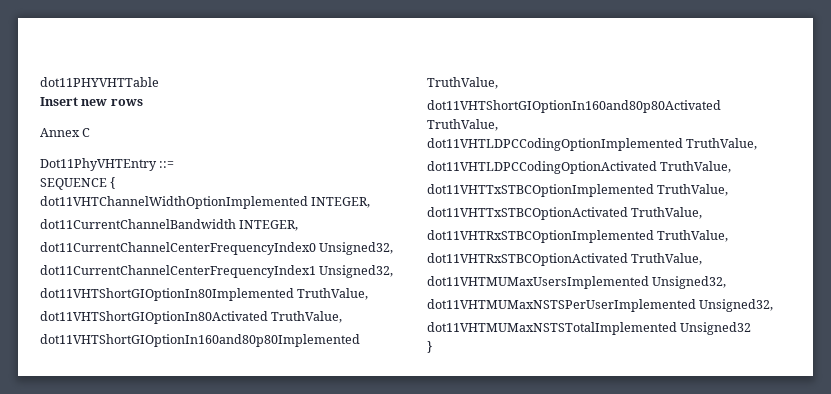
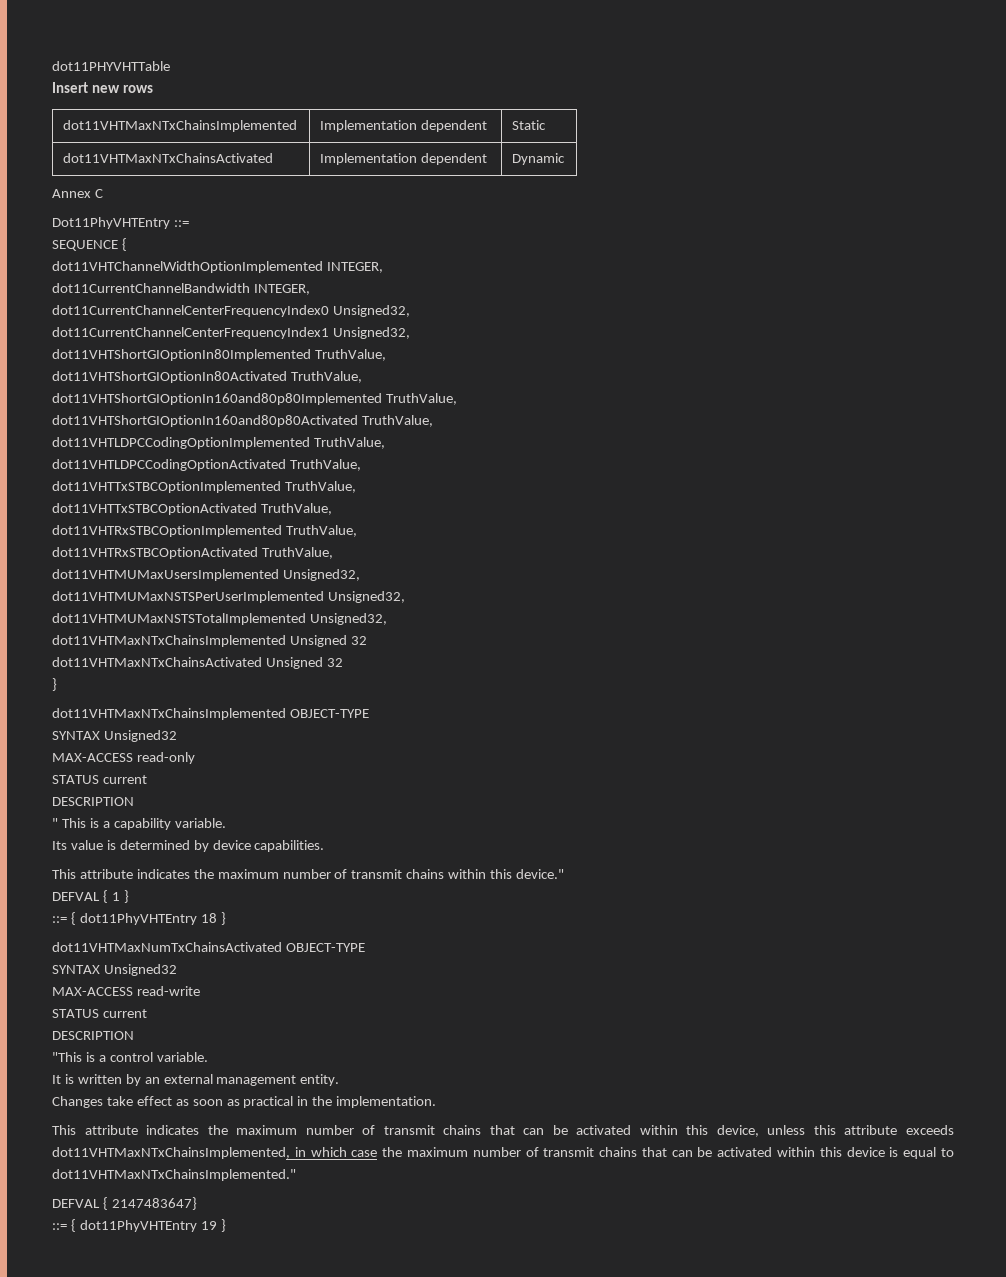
+ dot11VHTMaxNTxChainsImplemented | Implementation dependent | Static
+ dot11VHTMaxNTxChainsActivated | Implementation dependent | Dynamic
- dot11VHTMUMaxNSTSTotalImplemented Unsigned32
+ dot11VHTMUMaxNSTSTotalImplemented Unsigned32,
+ dot11VHTMaxNTxChainsImplemented Unsigned 32
+ dot11VHTMaxNTxChainsActivated Unsigned 32
  }
+ dot11VHTMaxNTxChainsImplemented OBJECT-TYPE
+ SYNTAX Unsigned32
+ MAX-ACCESS read-only
+ STATUS current
+ DESCRIPTION
+ " This is a capability variable.
+ Its value is determined by device capabilities.
+ This attribute indicates the maximum number of transmit chains within this device."
+ DEFVAL { 1 }
+ ::= { dot11PhyVHTEntry 18 }
+ dot11VHTMaxNumTxChainsActivated OBJECT-TYPE
+ SYNTAX Unsigned32
+ MAX-ACCESS read-write
+ STATUS current
+ DESCRIPTION
+ "This is a control variable.
+ It is written by an external management entity.
+ Changes take effect as soon as practical in the implementation.
+ This attribute indicates the maximum number of transmit chains that can be activated within this device, unless this attribute exceeds dot11VHTMaxNTxChainsImplemented, in which case the maximum number of transmit chains that can be activated within this device is equal to dot11VHTMaxNTxChainsImplemented."
+ DEFVAL { 2147483647}
+ ::= { dot11PhyVHTEntry 19 }

